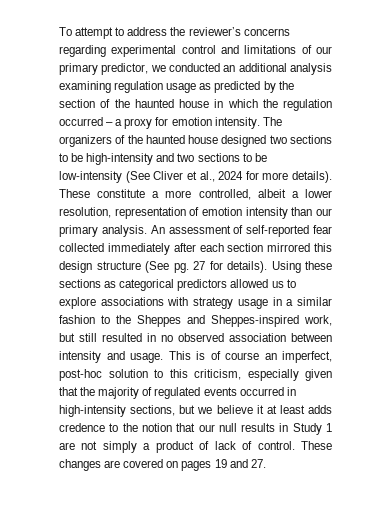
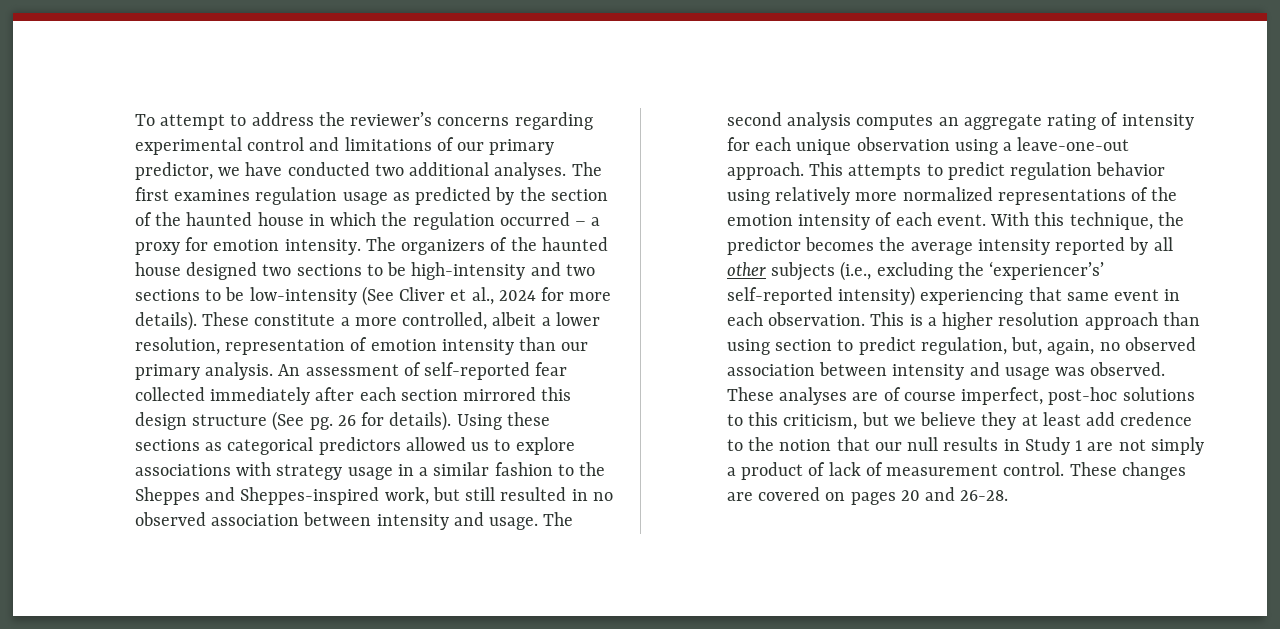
- To attempt to address the reviewer’s concerns regarding experimental control and limitations of our primary predictor, we conducted an additional analysis examining regulation usage as predicted by the section of the haunted house in which the regulation occurred – a proxy for emotion intensity.
+ To attempt to address the reviewer’s concerns regarding experimental control and limitations of our primary predictor, we have conducted two additional analyses. The first examines regulation usage as predicted by the section of the haunted house in which the regulation occurred – a proxy for emotion intensity.
- 27 for details).
+ 26 for details).
- This is of course an imperfect, post-hoc solution to this criticism, especially given that the majority of regulated events occurred in high-intensity sections, but we believe it at least adds credence to the notion that our null results in Study 1 are not simply a product of lack of control.
+ The second analysis computes an aggregate rating of intensity for each unique observation using a leave-one-out approach. This attempts to predict regulation behavior using relatively more normalized representations of the emotion intensity of each event. With this technique, the predictor becomes the average intensity reported by all other subjects (i.e., excluding the ‘experiencer’s’ self-reported intensity) experiencing that same event in each observation. This is a higher resolution approach than using section to predict regulation, but, again, no observed association between intensity and usage was observed. These analyses are of course imperfect, post-hoc solutions to this criticism, but we believe they at least add credence to the notion that our null results in Study 1 are not simply a product of lack of measurement control.
- These changes are covered on pages 19 and 27.
+ These changes are covered on pages 20 and 26-28.

